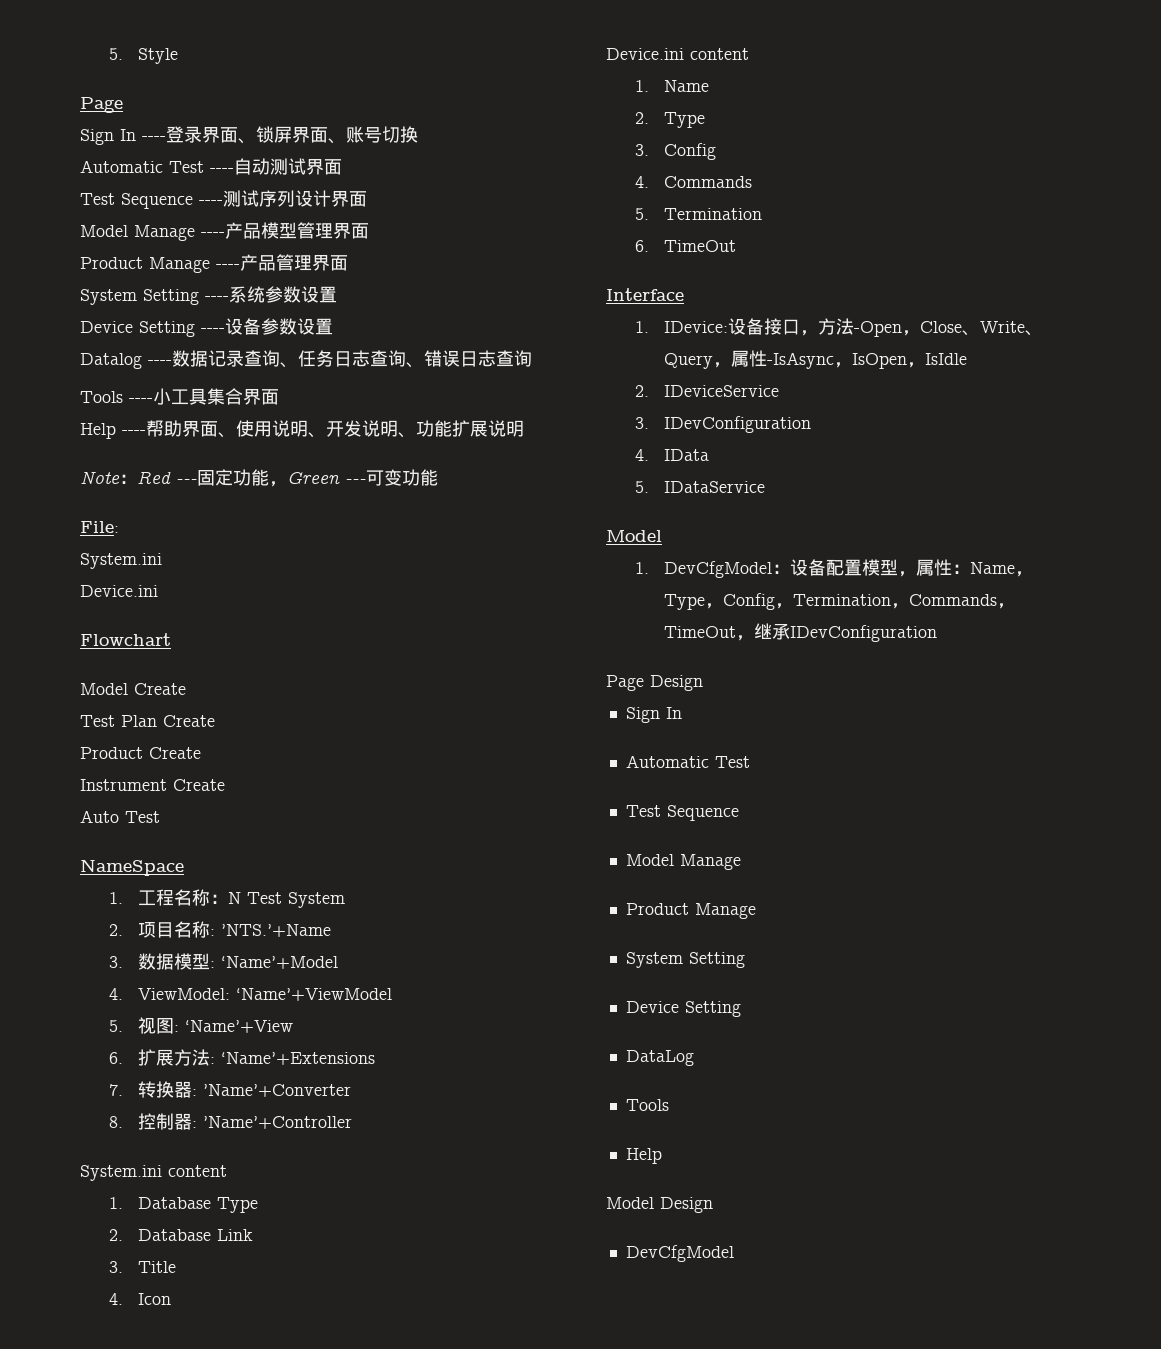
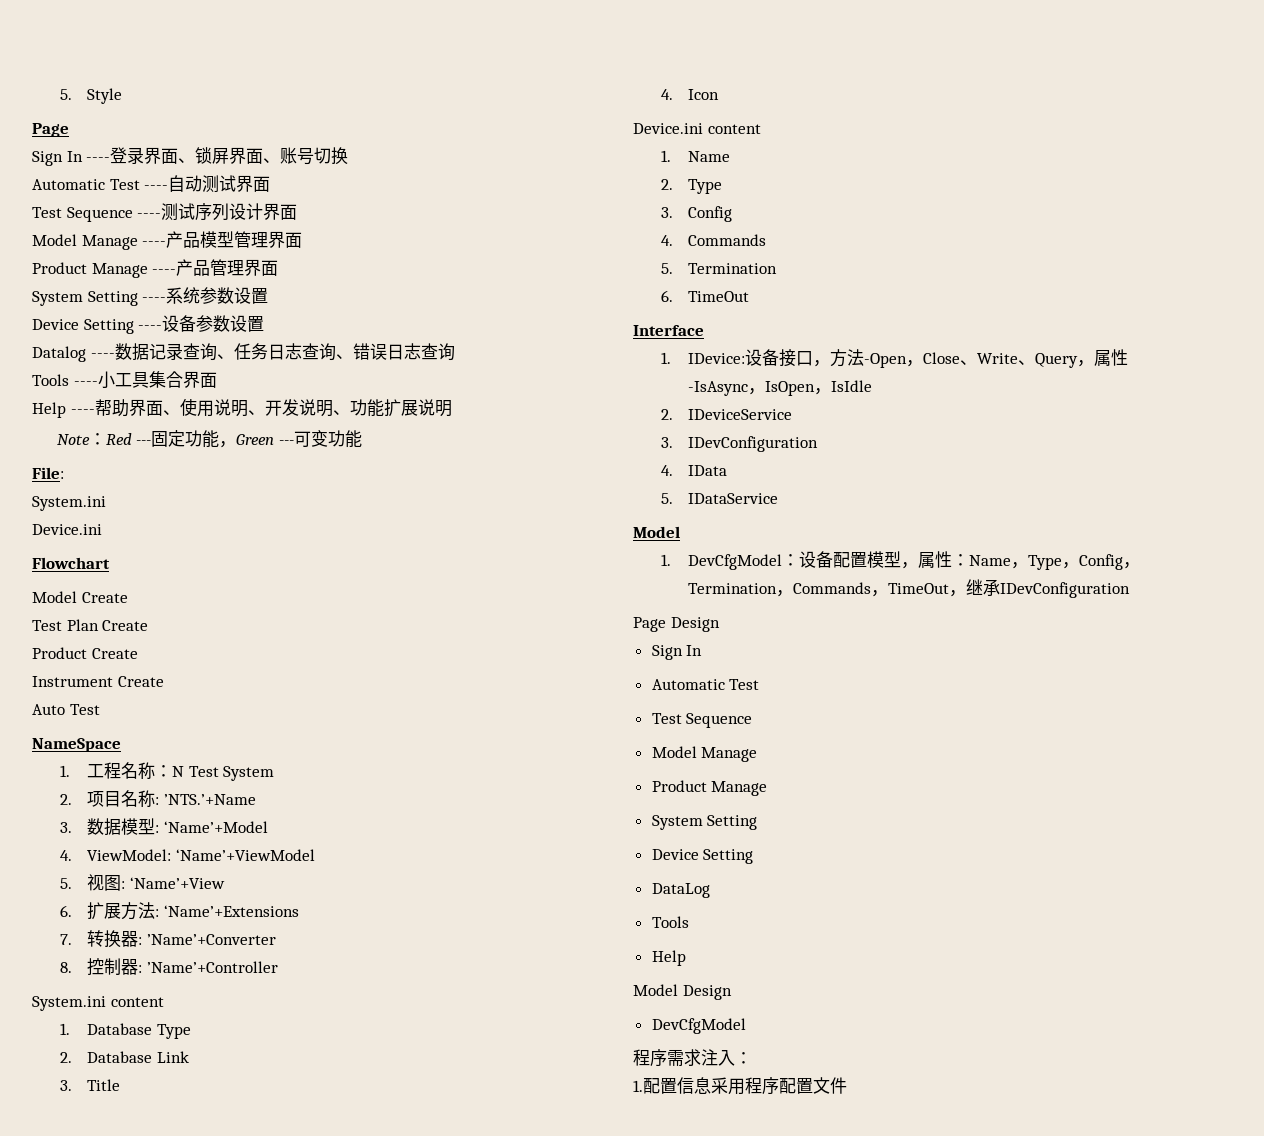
+ 程序需求注入：
+ 1.配置信息采用程序配置文件

